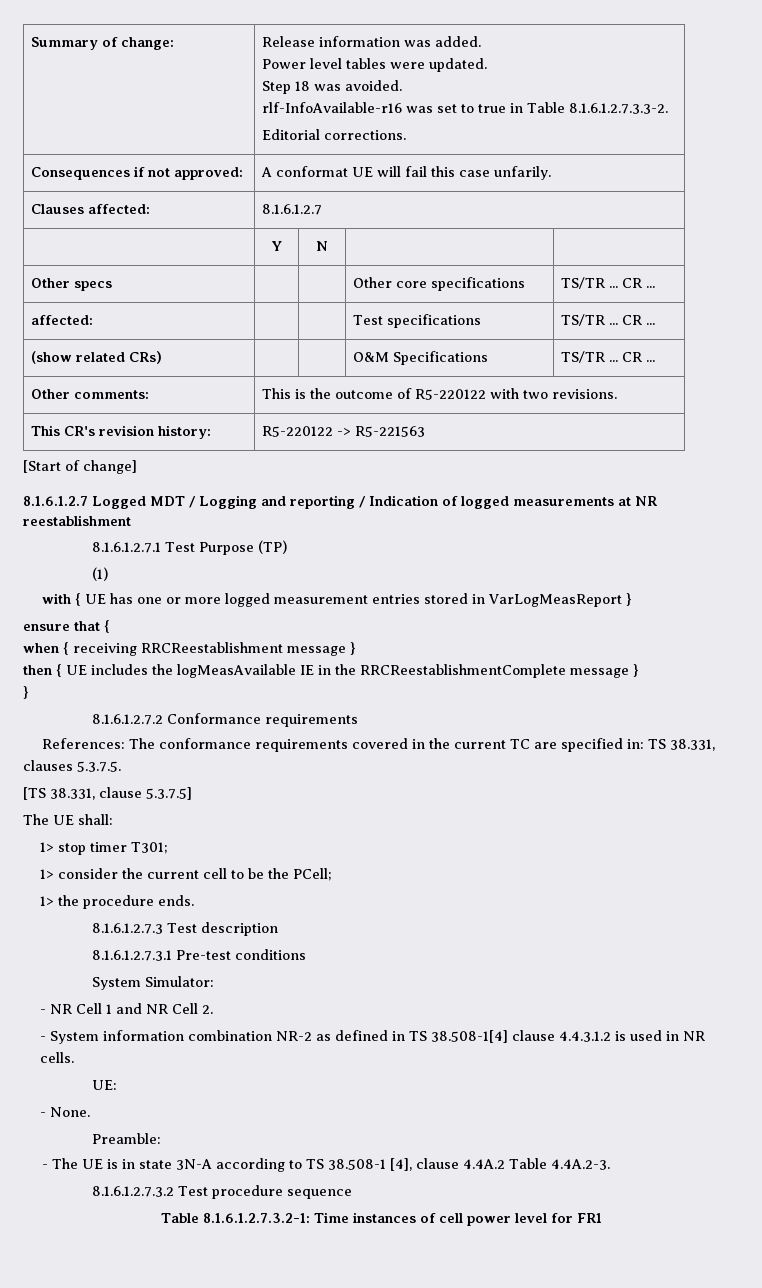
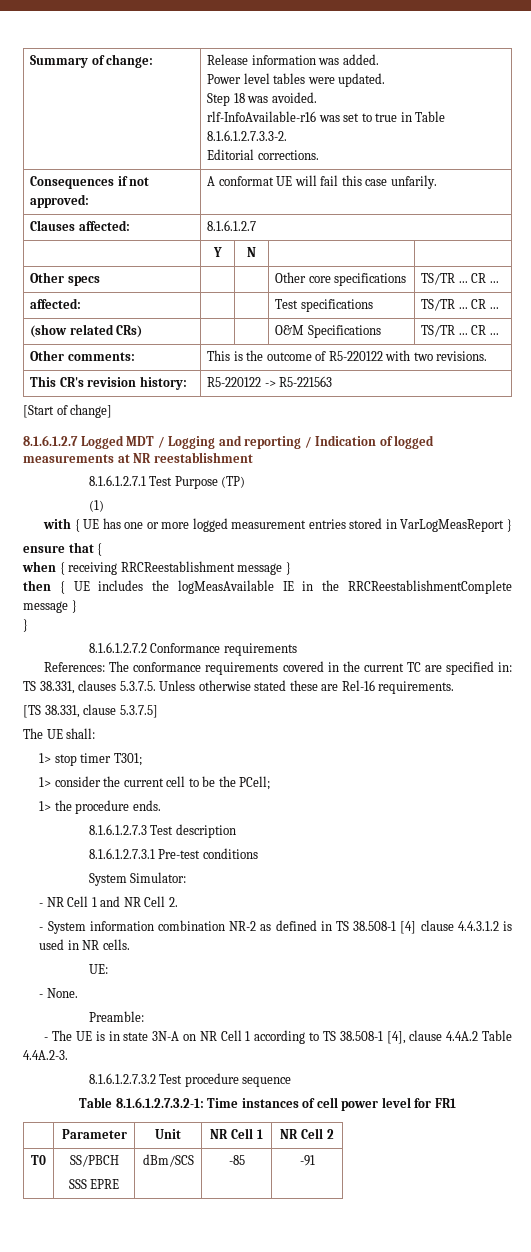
- References: The conformance requirements covered in the current TC are specified in: TS 38.331, clauses 5.3.7.5.
+ References: The conformance requirements covered in the current TC are specified in: TS 38.331, clauses 5.3.7.5. Unless otherwise stated these are Rel-16 requirements.
- - System information combination NR-2 as defined in TS 38.508-1[4] clause 4.4.3.1.2 is used in NR cells.
+ - System information combination NR-2 as defined in TS 38.508-1 [4] clause 4.4.3.1.2 is used in NR cells.
- - The UE is in state 3N-A according to TS 38.508-1 [4], clause 4.4A.2 Table 4.4A.2-3.
+ - The UE is in state 3N-A on NR Cell 1 according to TS 38.508-1 [4], clause 4.4A.2 Table 4.4A.2-3.
+ | Parameter | Unit | NR Cell 1 | NR Cell 2
+ T0 | SS/PBCH
+ SSS EPRE | dBm/SCS | -85 | -91

